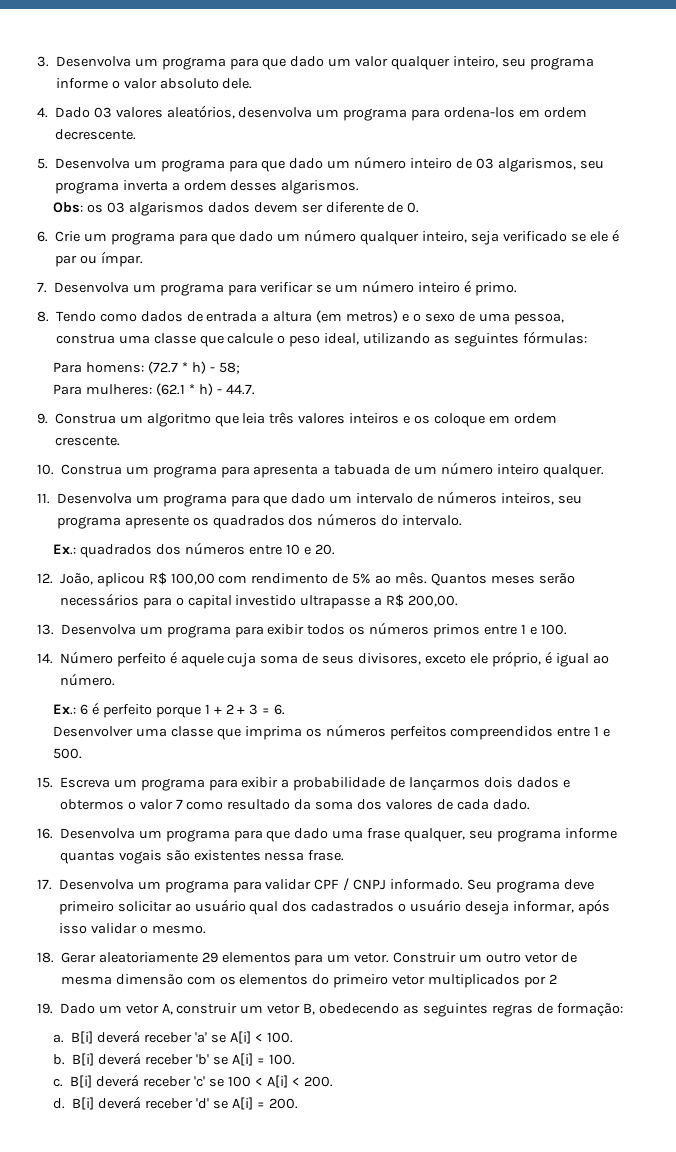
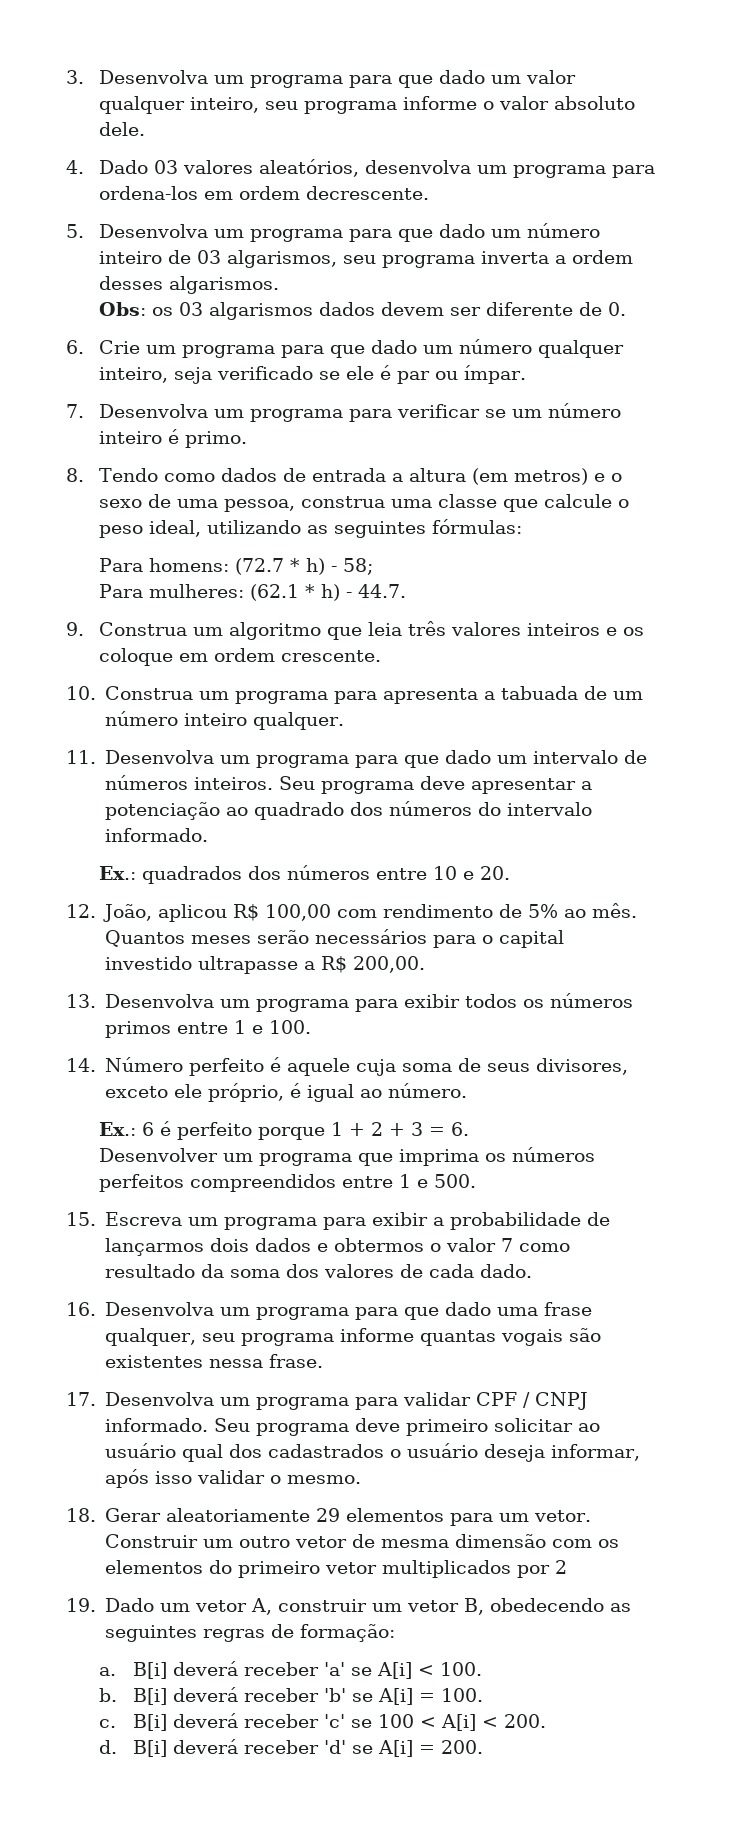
- 11. Desenvolva um programa para que dado um intervalo de números inteiros, seu programa apresente os quadrados dos números do intervalo.
+ 11. Desenvolva um programa para que dado um intervalo de números inteiros. Seu programa deve apresentar a potenciação ao quadrado dos números do intervalo informado.
- Desenvolver uma classe que imprima os números perfeitos compreendidos entre 1 e 500.
+ Desenvolver um programa que imprima os números perfeitos compreendidos entre 1 e 500.

